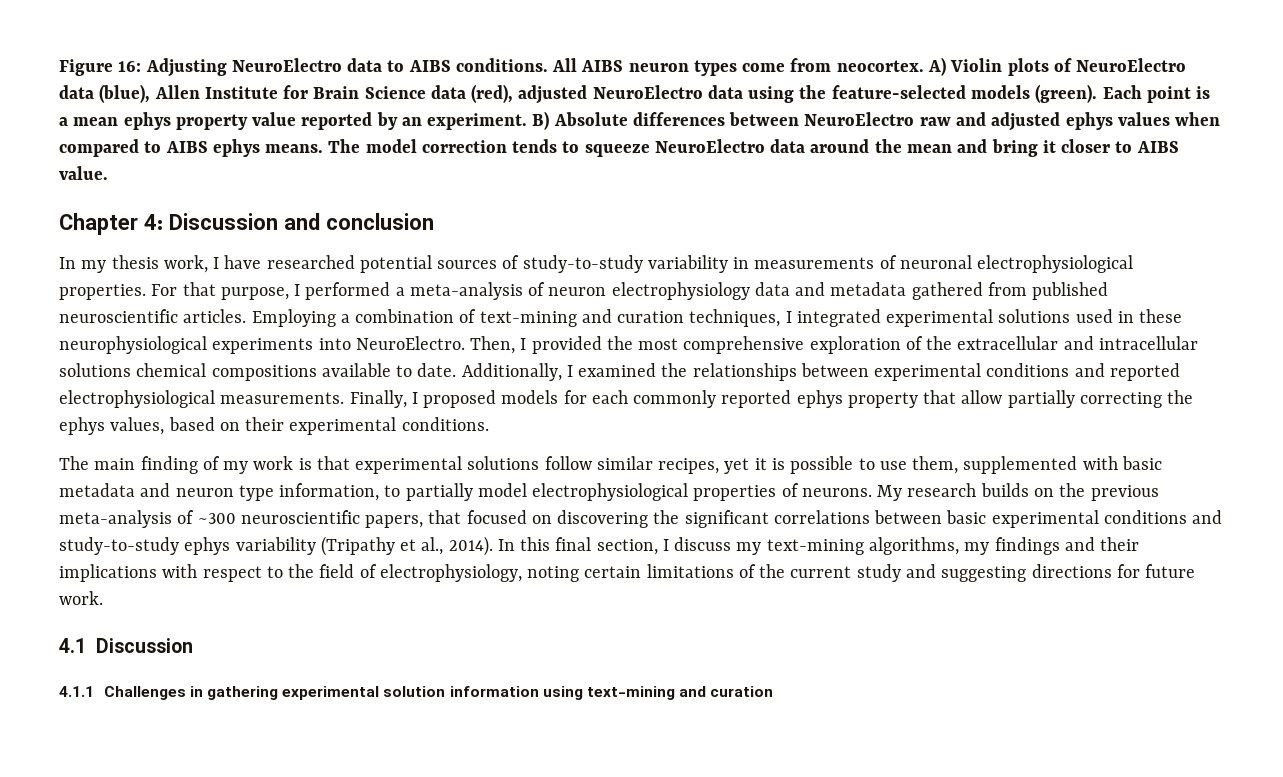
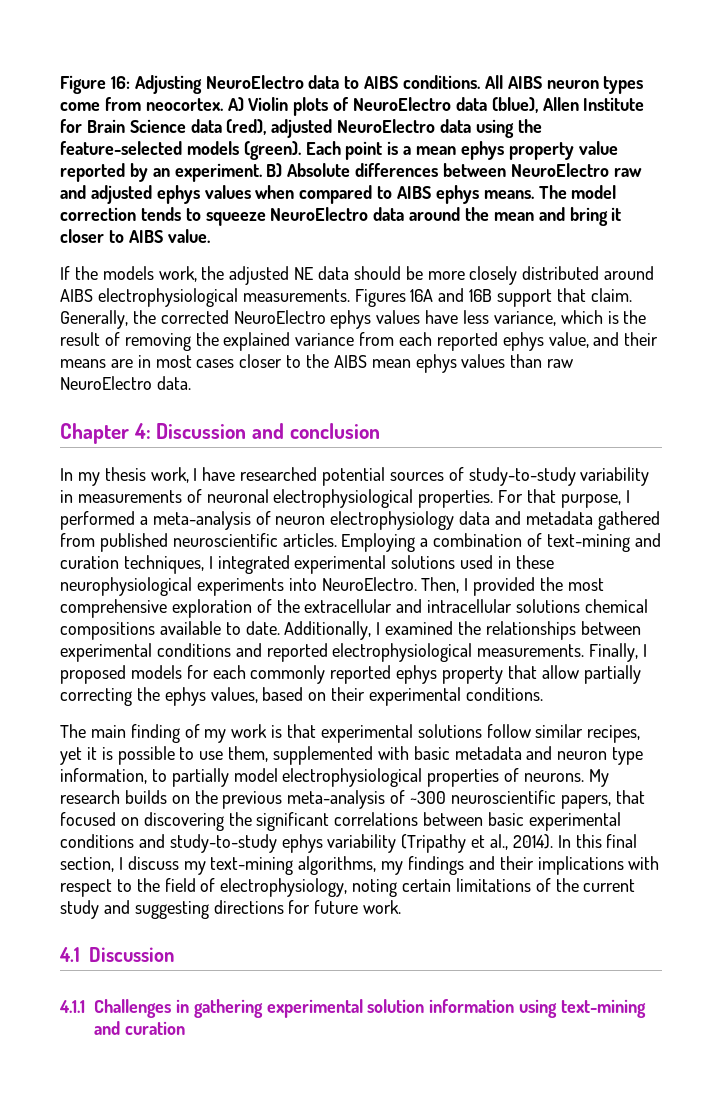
+ If the models work, the adjusted NE data should be more closely distributed around AIBS electrophysiological measurements. Figures 16A and 16B support that claim. Generally, the corrected NeuroElectro ephys values have less variance, which is the result of removing the explained variance from each reported ephys value, and their means are in most cases closer to the AIBS mean ephys values than raw NeuroElectro data.

